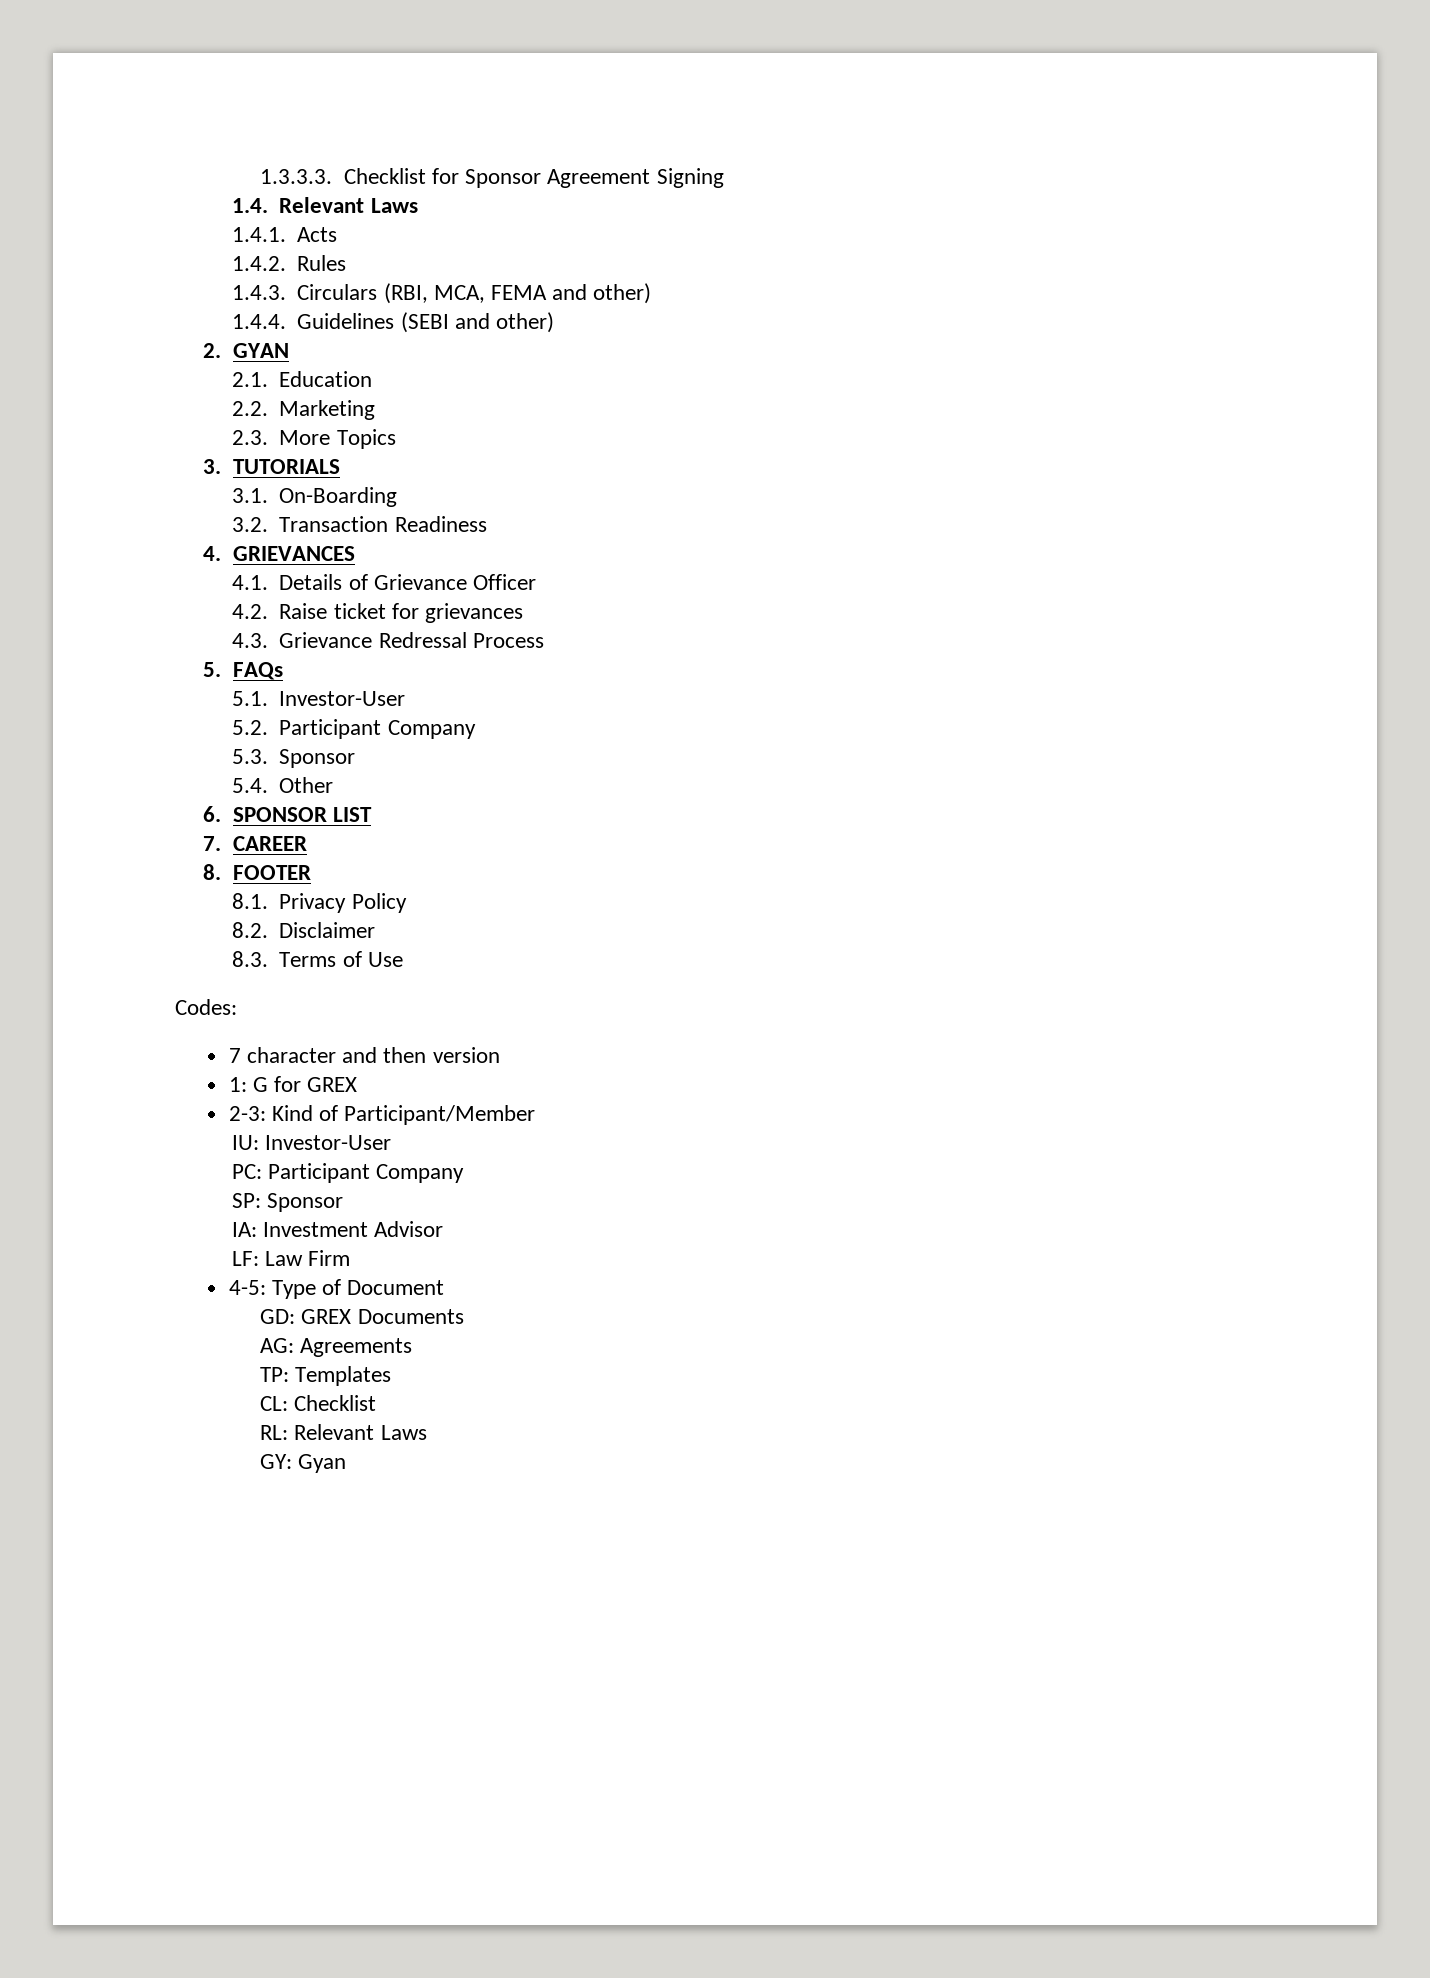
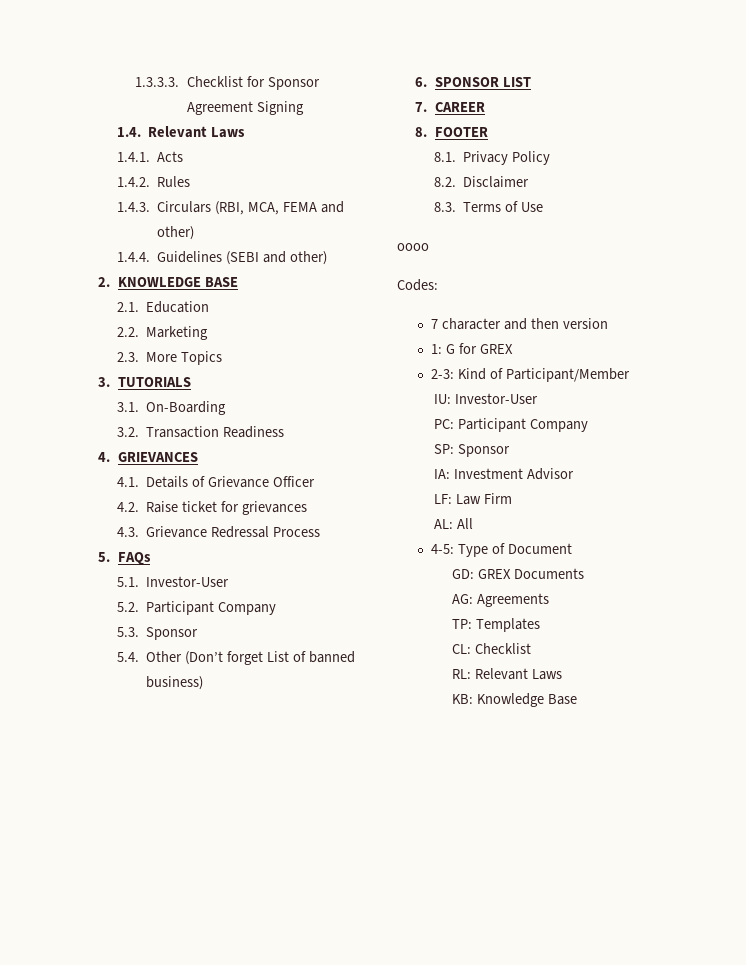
- 2. GYAN
+ 2. KNOWLEDGE BASE
- 5.4. Other
+ 5.4. Other (Don’t forget List of banned business)
+ oooo
+ AL: All
- GY: Gyan
+ KB: Knowledge Base

